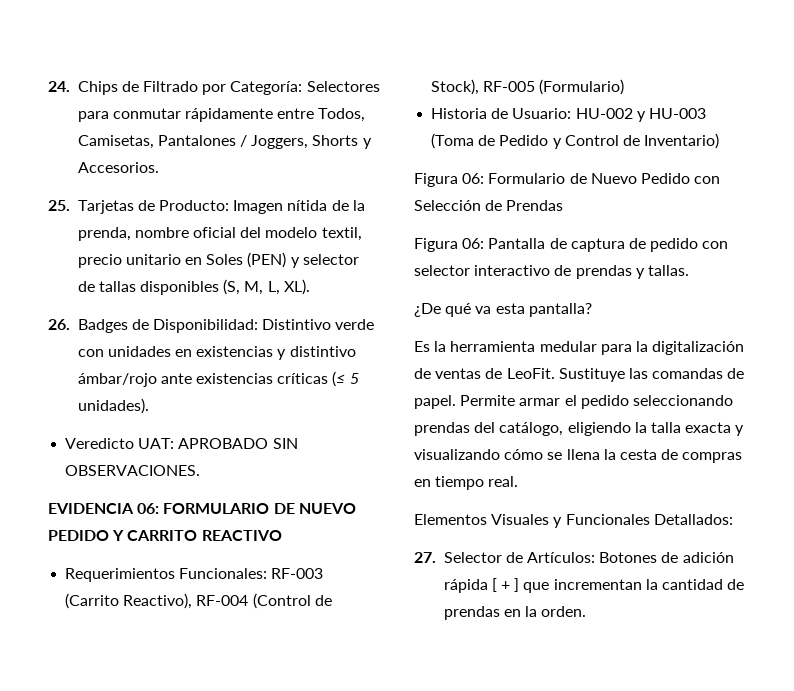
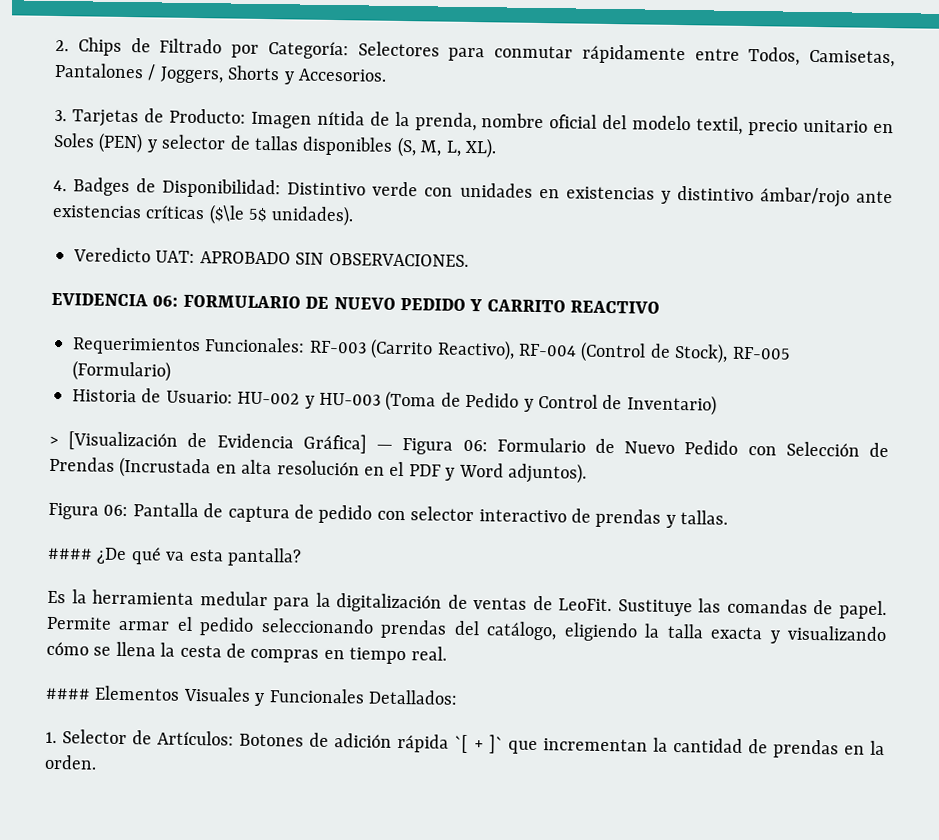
- 24. Chips de Filtrado por Categoría: Selectores para conmutar rápidamente entre Todos, Camisetas, Pantalones / Joggers, Shorts y Accesorios.
+ 2. Chips de Filtrado por Categoría: Selectores para conmutar rápidamente entre Todos, Camisetas, Pantalones / Joggers, Shorts y Accesorios.
- 25. Tarjetas de Producto: Imagen nítida de la prenda, nombre oficial del modelo textil, precio unitario en Soles (PEN) y selector de tallas disponibles (S, M, L, XL).
+ 3. Tarjetas de Producto: Imagen nítida de la prenda, nombre oficial del modelo textil, precio unitario en Soles (PEN) y selector de tallas disponibles (S, M, L, XL).
- 26. Badges de Disponibilidad: Distintivo verde con unidades en existencias y distintivo ámbar/rojo ante existencias críticas (≤ 5 unidades).
+ 4. Badges de Disponibilidad: Distintivo verde con unidades en existencias y distintivo ámbar/rojo ante existencias críticas ($\le 5$ unidades).
- Figura 06: Formulario de Nuevo Pedido con Selección de Prendas
+ > [Visualización de Evidencia Gráfica] — Figura 06: Formulario de Nuevo Pedido con Selección de Prendas (Incrustada en alta resolución en el PDF y Word adjuntos).
- ¿De qué va esta pantalla?
+ #### ¿De qué va esta pantalla?
- Elementos Visuales y Funcionales Detallados:
+ #### Elementos Visuales y Funcionales Detallados:
- 27. Selector de Artículos: Botones de adición rápida [ + ] que incrementan la cantidad de prendas en la orden.
+ 1. Selector de Artículos: Botones de adición rápida `[ + ]` que incrementan la cantidad de prendas en la orden.

